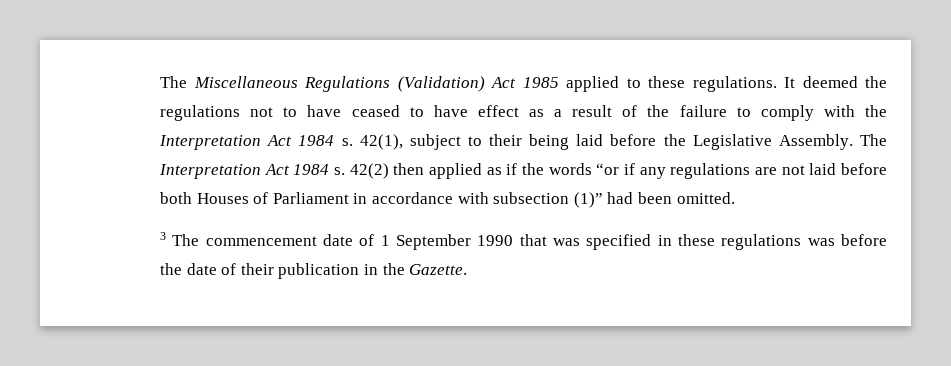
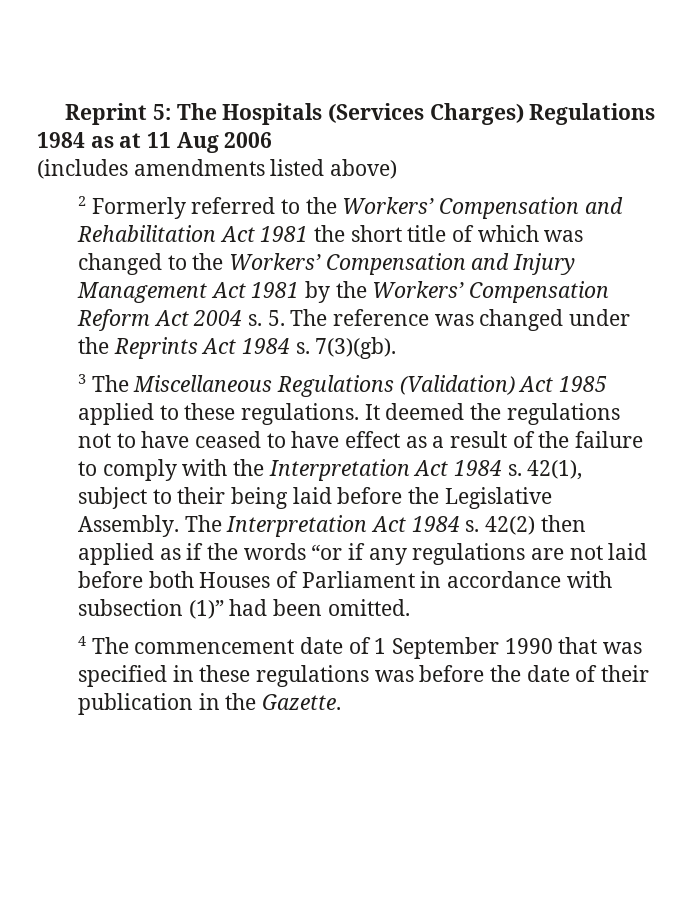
- The Miscellaneous Regulations (Validation) Act 1985 applied to these regulations.
+ Reprint 5: The Hospitals (Services Charges) Regulations 1984 as at 11 Aug 2006
+ (includes amendments listed above)
+ 2 Formerly referred to the Workers’ Compensation and Rehabilitation Act 1981 the short title of which was changed to the Workers’ Compensation and Injury Management Act 1981 by the Workers’ Compensation Reform Act 2004 s. 5. The reference was changed under the Reprints Act 1984 s. 7(3)(gb).
+ 3 The Miscellaneous Regulations (Validation) Act 1985 applied to these regulations.
- 3 The commencement date of 1 September 1990 that was specified in these regulations was before the date of their publication in the Gazette.
+ 4 The commencement date of 1 September 1990 that was specified in these regulations was before the date of their publication in the Gazette.

